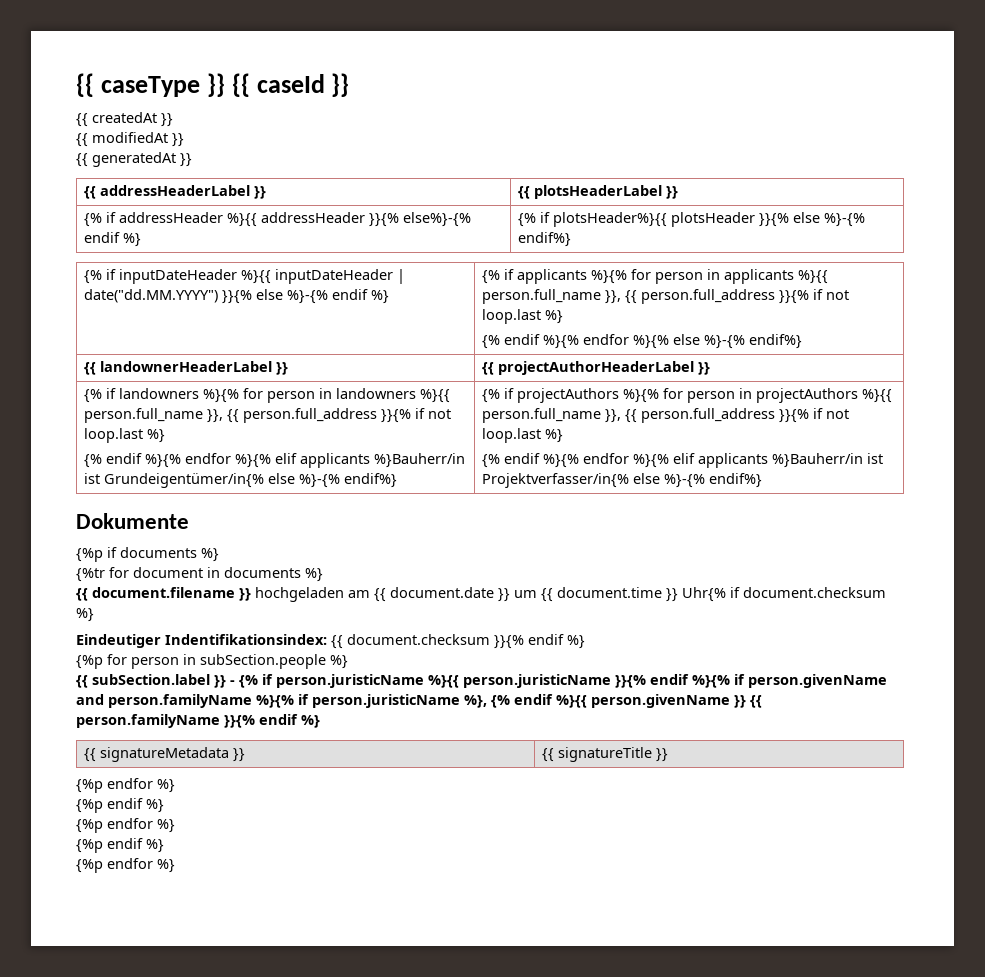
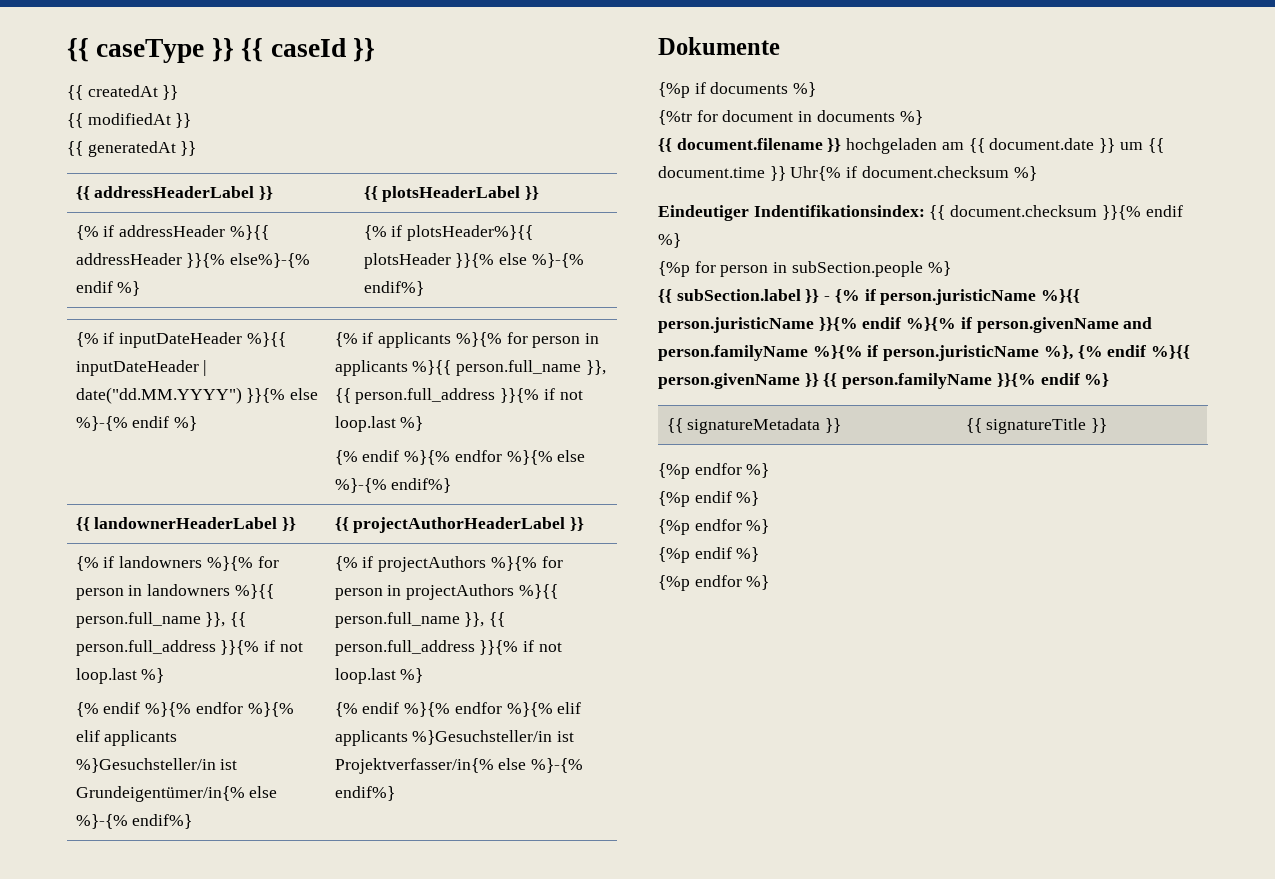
- {% endif %}{% endfor %}{% elif applicants %}Bauherr/in ist Grundeigentümer/in{% else %}-{% endif%}
+ {% endif %}{% endfor %}{% elif applicants %}Gesuchsteller/in ist Grundeigentümer/in{% else %}-{% endif%}
- {% endif %}{% endfor %}{% elif applicants %}Bauherr/in ist Projektverfasser/in{% else %}-{% endif%}
+ {% endif %}{% endfor %}{% elif applicants %}Gesuchsteller/in ist Projektverfasser/in{% else %}-{% endif%}

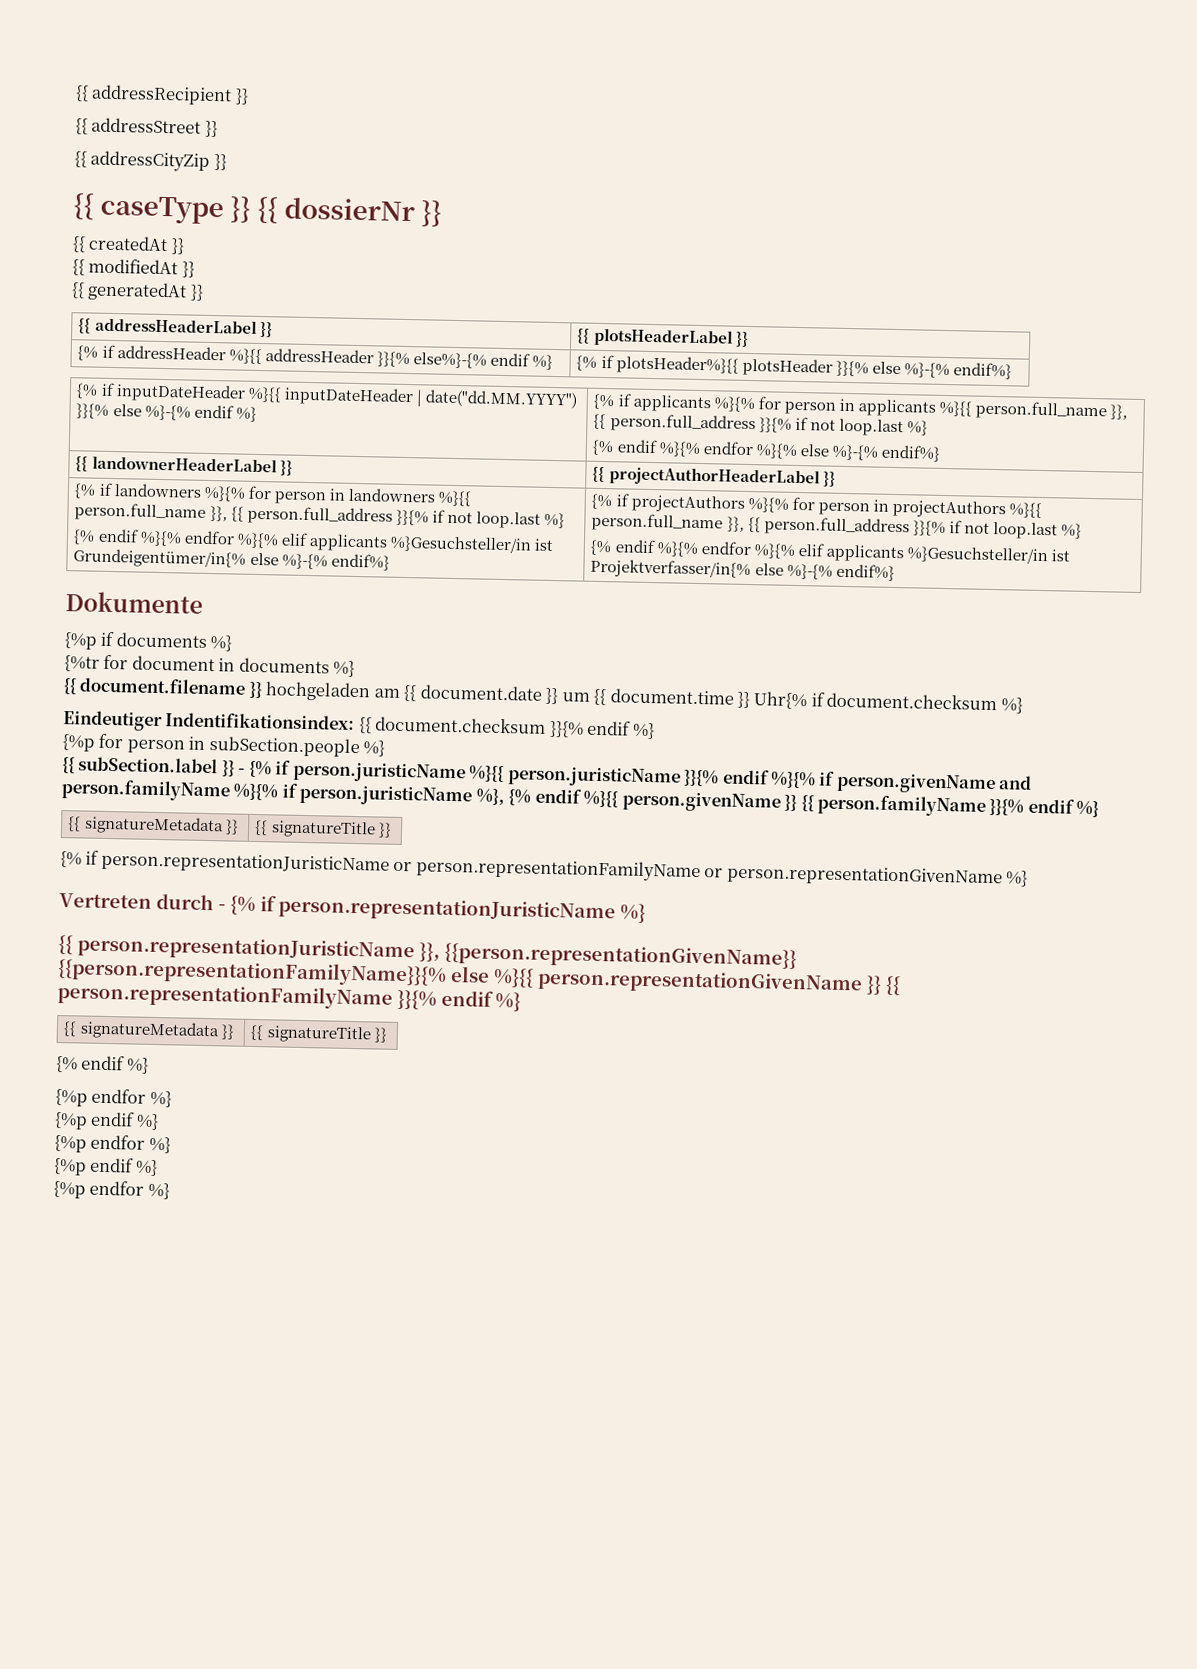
- {{ caseType }} {{ caseId }}
+ {{ addressRecipient }}
+ {{ addressStreet }}
+ {{ addressCityZip }}
+ {{ caseType }} {{ dossierNr }}
+ {% if person.representationJuristicName or person.representationFamilyName or person.representationGivenName %}
+ Vertreten durch - {% if person.representationJuristicName %}
+ {{ person.representationJuristicName }}, {{person.representationGivenName}} {{person.representationFamilyName}}{% else %}{{ person.representationGivenName }} {{ person.representationFamilyName }}{% endif %}
+ {{ signatureMetadata }} | {{ signatureTitle }}
+ {% endif %}

